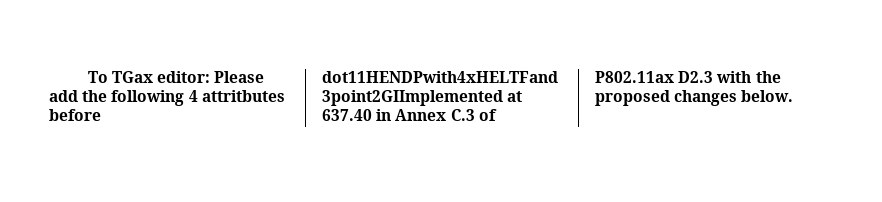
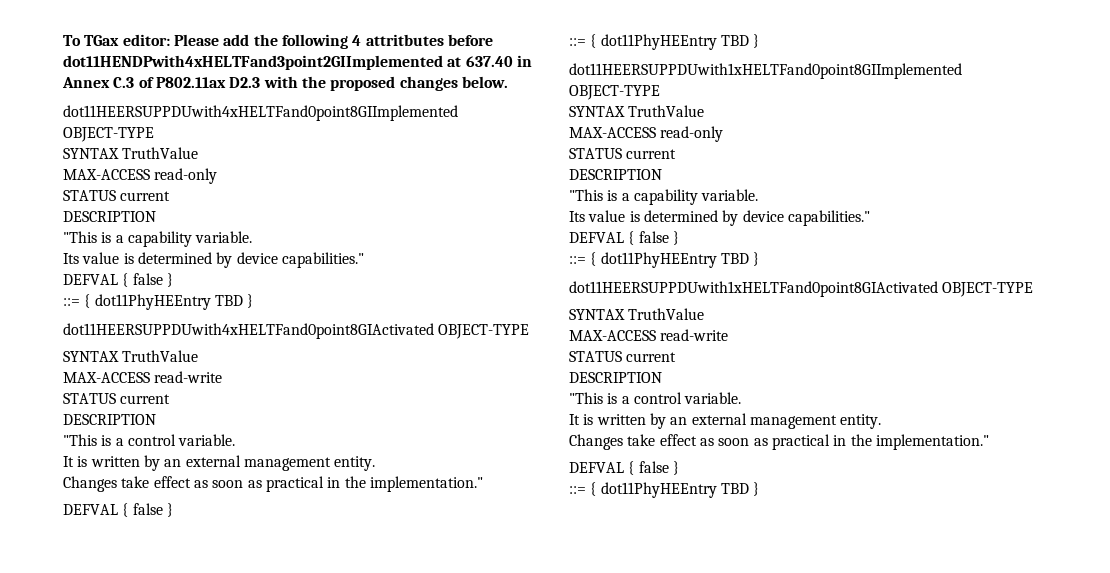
+ dot11HEERSUPPDUwith4xHELTFand0point8GIImplemented OBJECT-TYPE
+ SYNTAX TruthValue
+ MAX-ACCESS read-only
+ STATUS current
+ DESCRIPTION
+ "This is a capability variable.
+ Its value is determined by device capabilities."
+ DEFVAL { false }
+ ::= { dot11PhyHEEntry TBD }
+ dot11HEERSUPPDUwith4xHELTFand0point8GIActivated OBJECT-TYPE
+ SYNTAX TruthValue
+ MAX-ACCESS read-write
+ STATUS current
+ DESCRIPTION
+ "This is a control variable.
+ It is written by an external management entity.
+ Changes take effect as soon as practical in the implementation."
+ DEFVAL { false }
+ ::= { dot11PhyHEEntry TBD }
+ dot11HEERSUPPDUwith1xHELTFand0point8GIImplemented OBJECT-TYPE
+ SYNTAX TruthValue
+ MAX-ACCESS read-only
+ STATUS current
+ DESCRIPTION
+ "This is a capability variable.
+ Its value is determined by device capabilities."
+ DEFVAL { false }
+ ::= { dot11PhyHEEntry TBD }
+ dot11HEERSUPPDUwith1xHELTFand0point8GIActivated OBJECT-TYPE
+ SYNTAX TruthValue
+ MAX-ACCESS read-write
+ STATUS current
+ DESCRIPTION
+ "This is a control variable.
+ It is written by an external management entity.
+ Changes take effect as soon as practical in the implementation."
+ DEFVAL { false }
+ ::= { dot11PhyHEEntry TBD }

